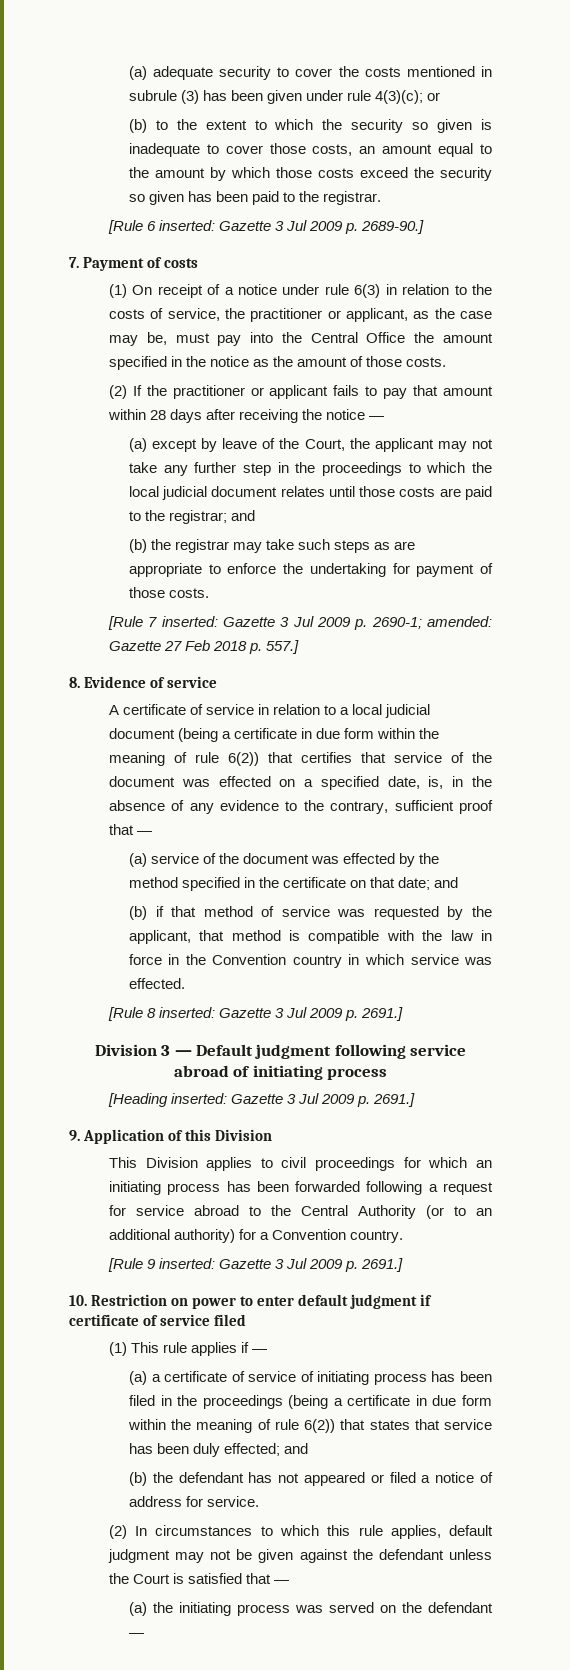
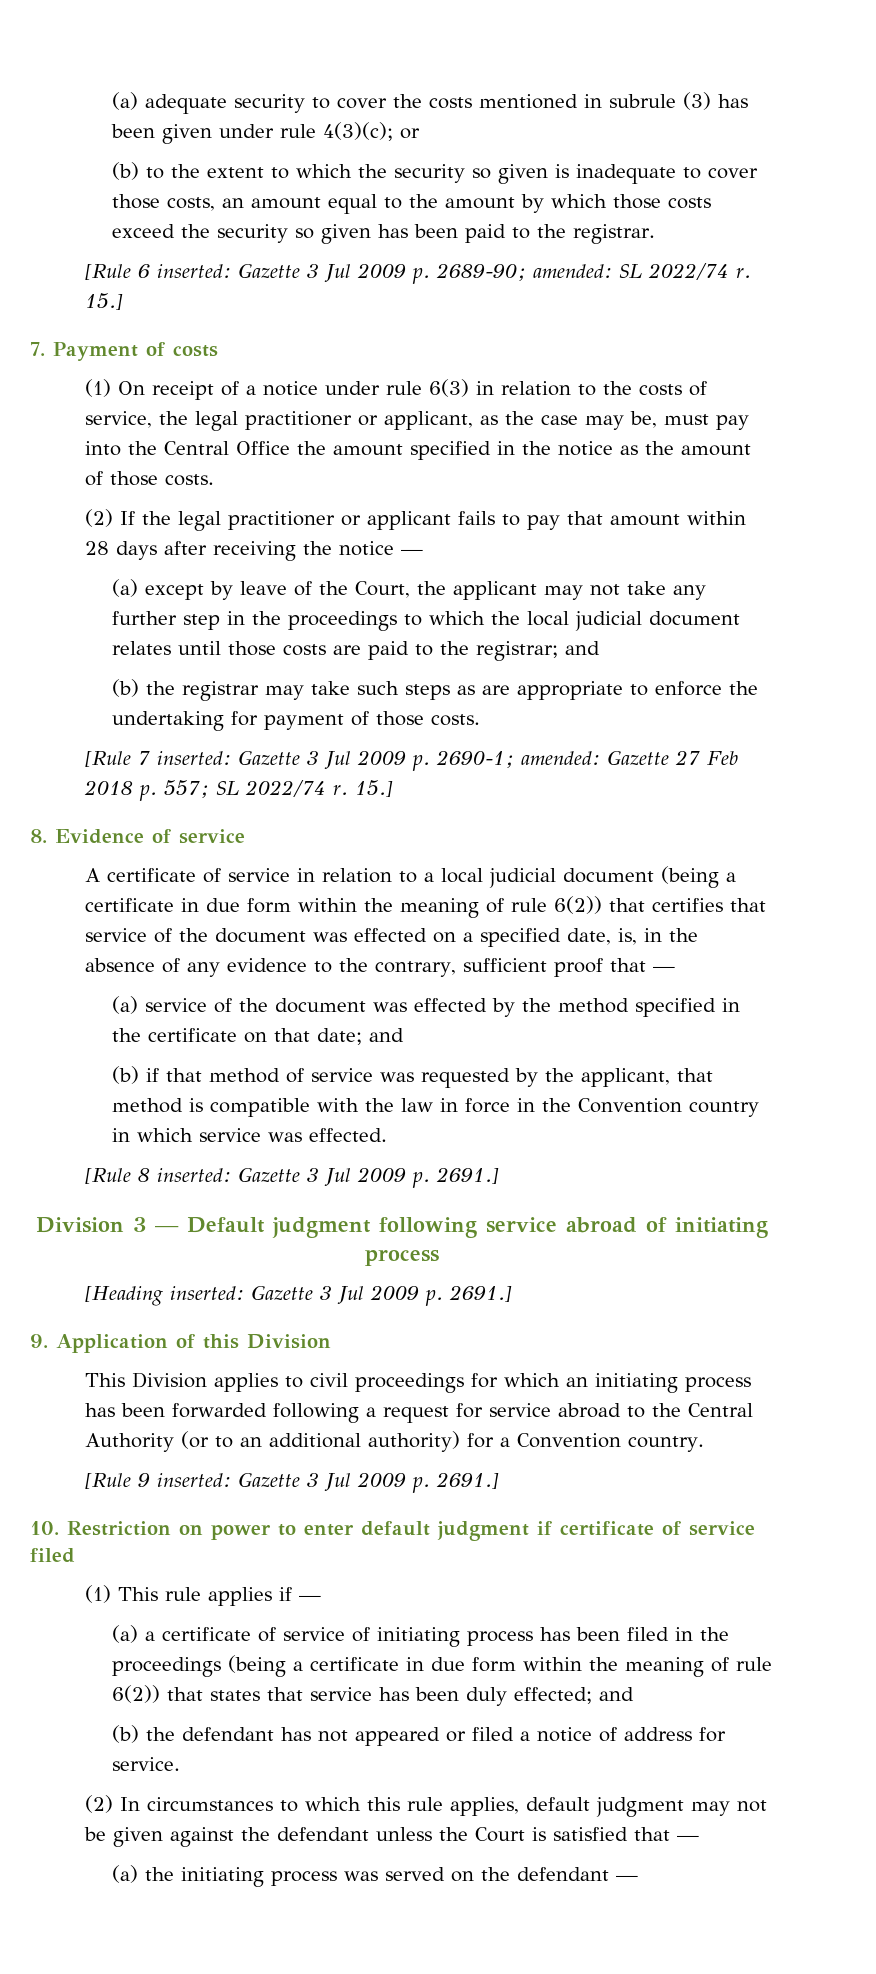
- [Rule 6 inserted: Gazette 3 Jul 2009 p. 2689-90.]
+ [Rule 6 inserted: Gazette 3 Jul 2009 p. 2689-90; amended: SL 2022/74 r. 15.]
- (1) On receipt of a notice under rule 6(3) in relation to the costs of service, the practitioner or applicant, as the case may be, must pay into the Central Office the amount specified in the notice as the amount of those costs.
+ (1) On receipt of a notice under rule 6(3) in relation to the costs of service, the legal practitioner or applicant, as the case may be, must pay into the Central Office the amount specified in the notice as the amount of those costs.
- (2) If the practitioner or applicant fails to pay that amount within 28 days after receiving the notice —
+ (2) If the legal practitioner or applicant fails to pay that amount within 28 days after receiving the notice —
- [Rule 7 inserted: Gazette 3 Jul 2009 p. 2690-1; amended: Gazette 27 Feb 2018 p. 557.]
+ [Rule 7 inserted: Gazette 3 Jul 2009 p. 2690-1; amended: Gazette 27 Feb 2018 p. 557; SL 2022/74 r. 15.]

